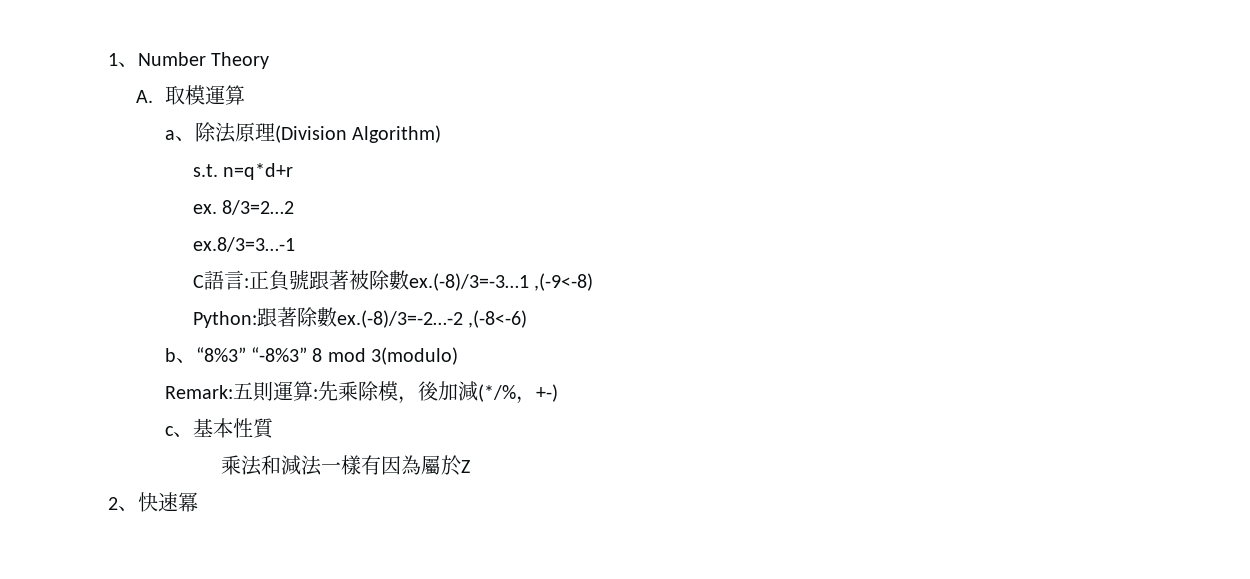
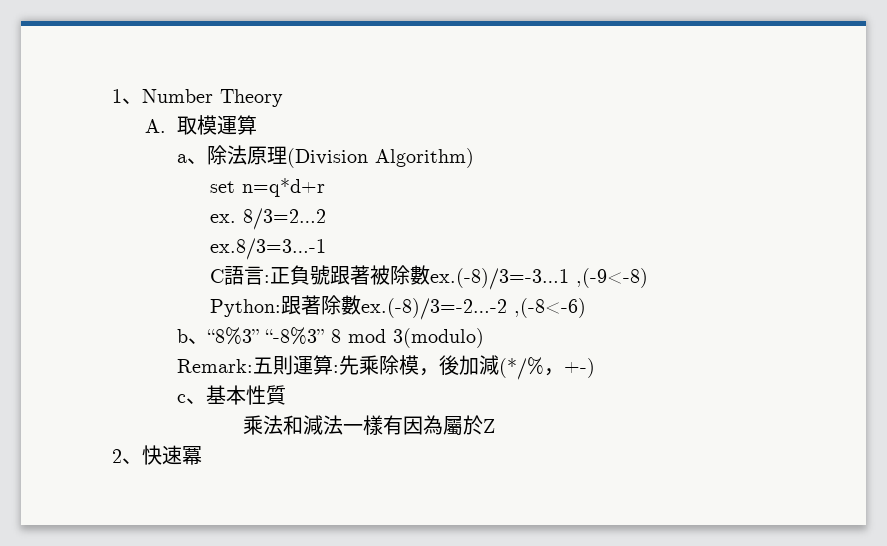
- s.t. n=q*d+r
+ set n=q*d+r

